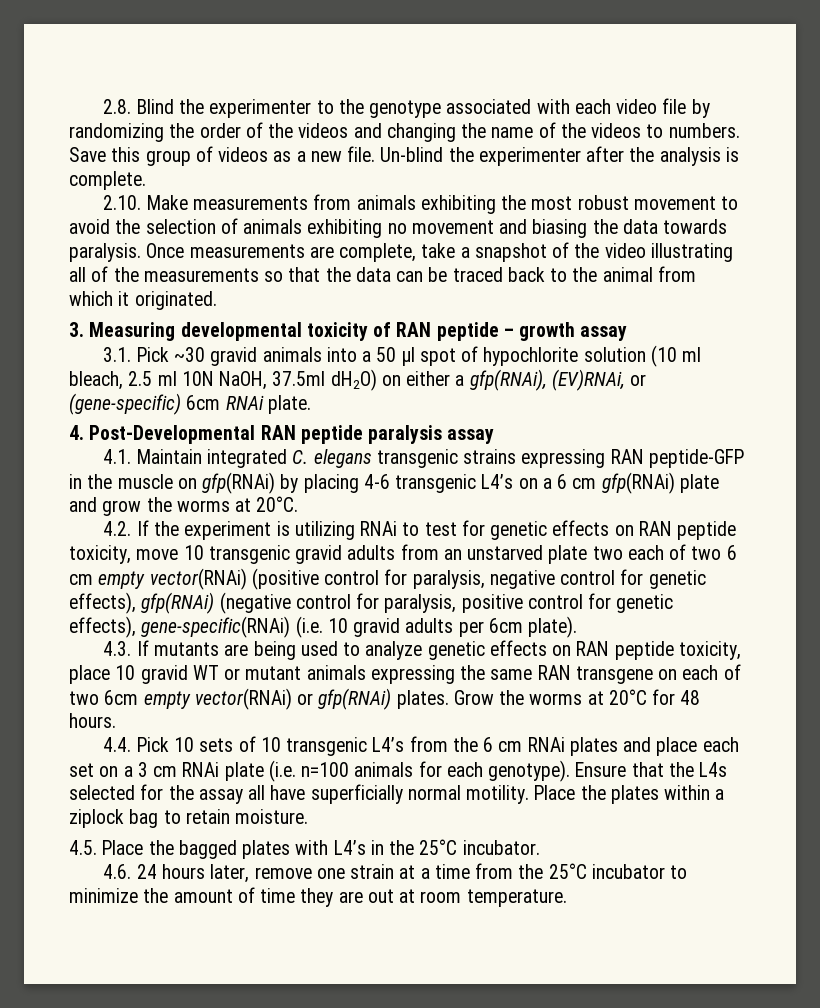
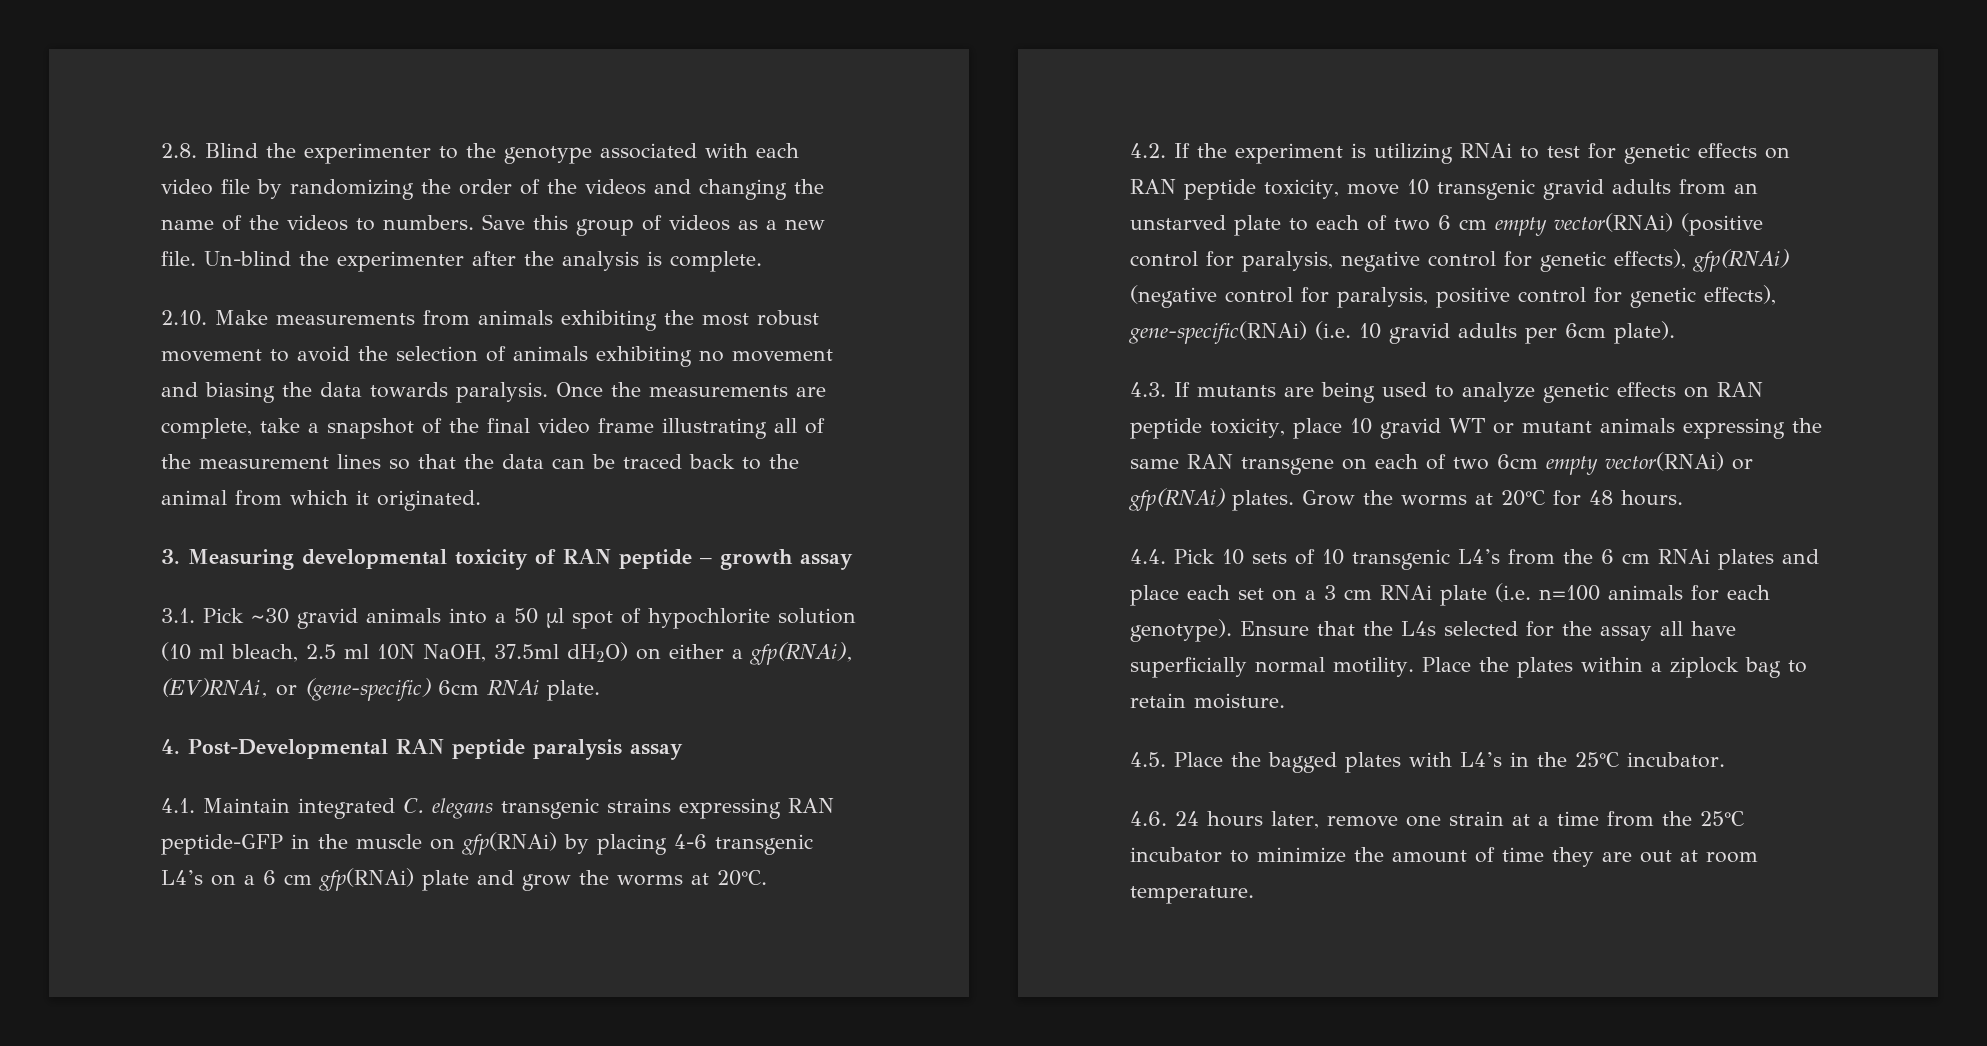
- Once measurements are complete, take a snapshot of the video illustrating all of the measurements so that the data can be traced back to the animal from which it originated.
+ Once the measurements are complete, take a snapshot of the final video frame illustrating all of the measurement lines so that the data can be traced back to the animal from which it originated.
- 4.2. If the experiment is utilizing RNAi to test for genetic effects on RAN peptide toxicity, move 10 transgenic gravid adults from an unstarved plate two each of two 6 cm empty vector(RNAi) (positive control for paralysis, negative control for genetic effects), gfp(RNAi) (negative control for paralysis, positive control for genetic effects), gene-specific(RNAi) (i.e. 10 gravid adults per 6cm plate).
+ 4.2. If the experiment is utilizing RNAi to test for genetic effects on RAN peptide toxicity, move 10 transgenic gravid adults from an unstarved plate to each of two 6 cm empty vector(RNAi) (positive control for paralysis, negative control for genetic effects), gfp(RNAi) (negative control for paralysis, positive control for genetic effects), gene-specific(RNAi) (i.e. 10 gravid adults per 6cm plate).

